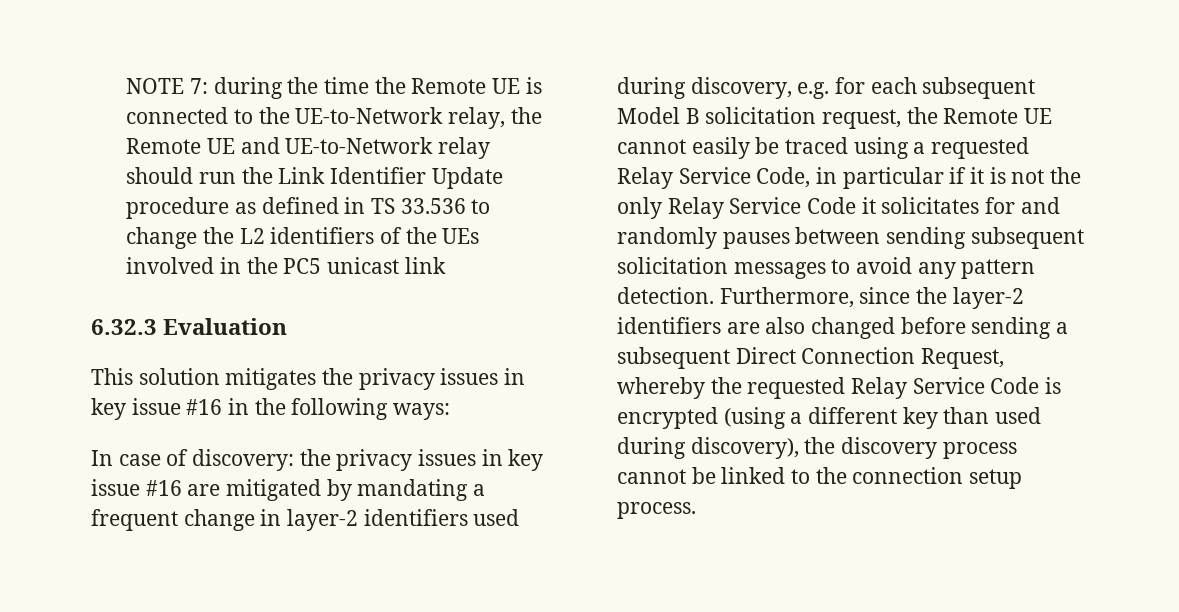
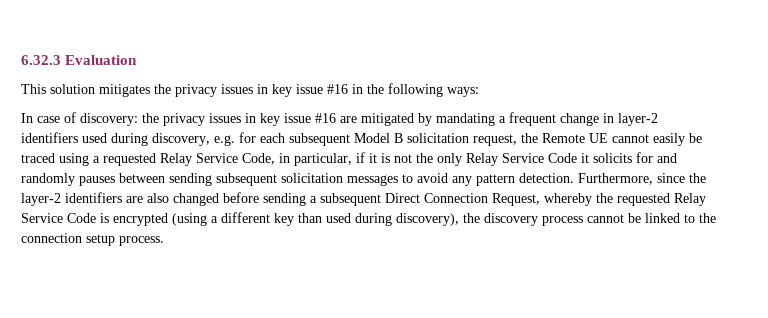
- NOTE 7: during the time the Remote UE is connected to the UE-to-Network relay, the Remote UE and UE-to-Network relay should run the Link Identifier Update procedure as defined in TS 33.536 to change the L2 identifiers of the UEs involved in the PC5 unicast link
- the privacy issues in key issue #16 are mitigated by mandating a frequent change in layer-2 identifiers used during discovery, e.g. for each subsequent Model B solicitation request, the Remote UE cannot easily be traced using a requested Relay Service Code, in particular if it is not the only Relay Service Code it solicitates for and randomly pauses between sending subsequent solicitation messages to avoid any pattern detection.
+ the privacy issues in key issue #16 are mitigated by mandating a frequent change in layer-2 identifiers used during discovery, e.g. for each subsequent Model B solicitation request, the Remote UE cannot easily be traced using a requested Relay Service Code, in particular, if it is not the only Relay Service Code it solicits for and randomly pauses between sending subsequent solicitation messages to avoid any pattern detection.

